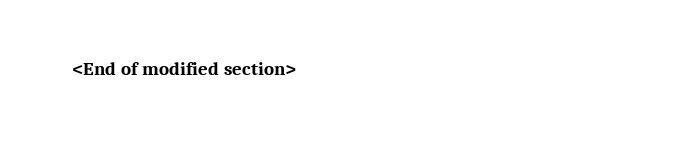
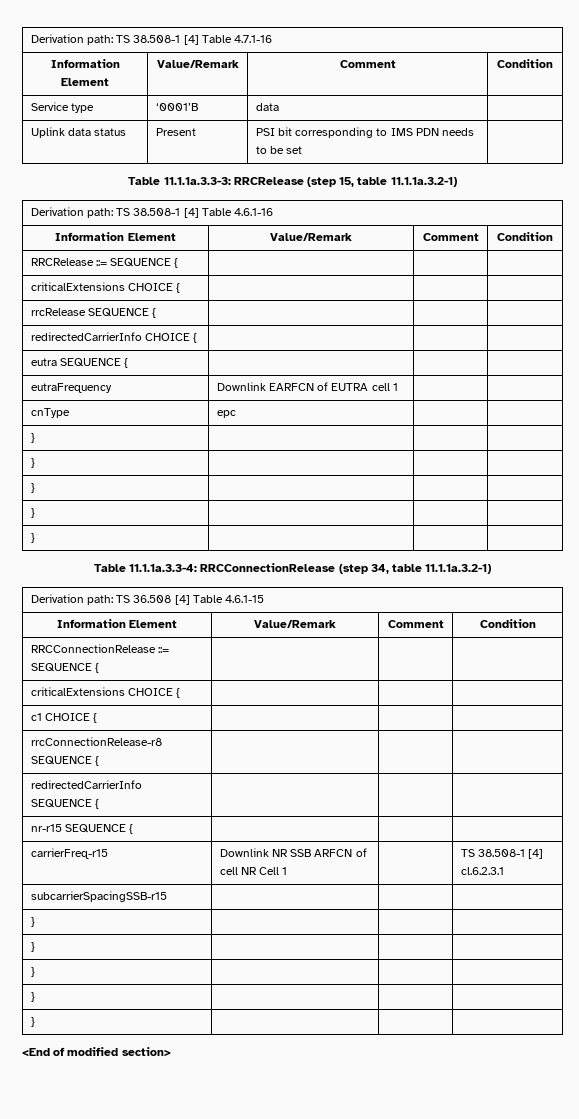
+ Derivation path: TS 38.508-1 [4] Table 4.7.1-16
+ Information Element | Value/Remark | Comment | Condition
+ Service type | ‘0001’B | data |
+ Uplink data status | Present | PSI bit corresponding to IMS PDN needs to be set |
+ Table 11.1.1a.3.3-3: RRCRelease (step 15, table 11.1.1a.3.2-1)
+ Derivation path: TS 38.508-1 [4] Table 4.6.1-16
+ Information Element | Value/Remark | Comment | Condition
+ RRCRelease ::= SEQUENCE { | | |
+ criticalExtensions CHOICE { | | |
+ rrcRelease SEQUENCE { | | |
+ redirectedCarrierInfo CHOICE { | | |
+ eutra SEQUENCE { | | |
+ eutraFrequency | Downlink EARFCN of EUTRA cell 1 | |
+ cnType | epc | |
+ } | | |
+ } | | |
+ } | | |
+ } | | |
+ } | | |
+ Table 11.1.1a.3.3-4: RRCConnectionRelease (step 34, table 11.1.1a.3.2-1)
+ Derivation path: TS 36.508 [4] Table 4.6.1-15
+ Information Element | Value/Remark | Comment | Condition
+ RRCConnectionRelease ::= SEQUENCE { | | |
+ criticalExtensions CHOICE { | | |
+ c1 CHOICE { | | |
+ rrcConnectionRelease-r8 SEQUENCE { | | |
+ redirectedCarrierInfo SEQUENCE { | | |
+ nr-r15 SEQUENCE { | | |
+ carrierFreq-r15 | Downlink NR SSB ARFCN of cell NR Cell 1 | | TS 38.508-1 [4] cl.6.2.3.1
+ subcarrierSpacingSSB-r15 | | |
+ } | | |
+ } | | |
+ } | | |
+ } | | |
+ } | | |

